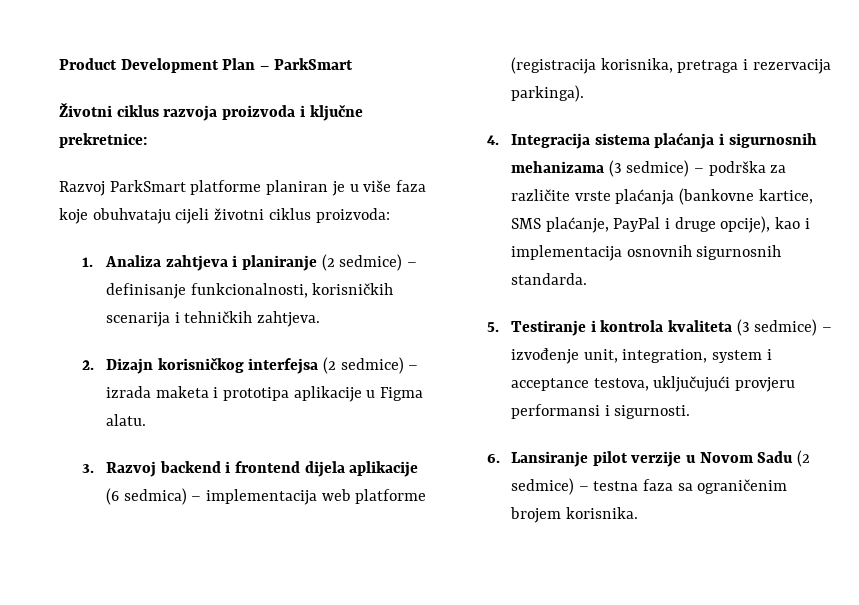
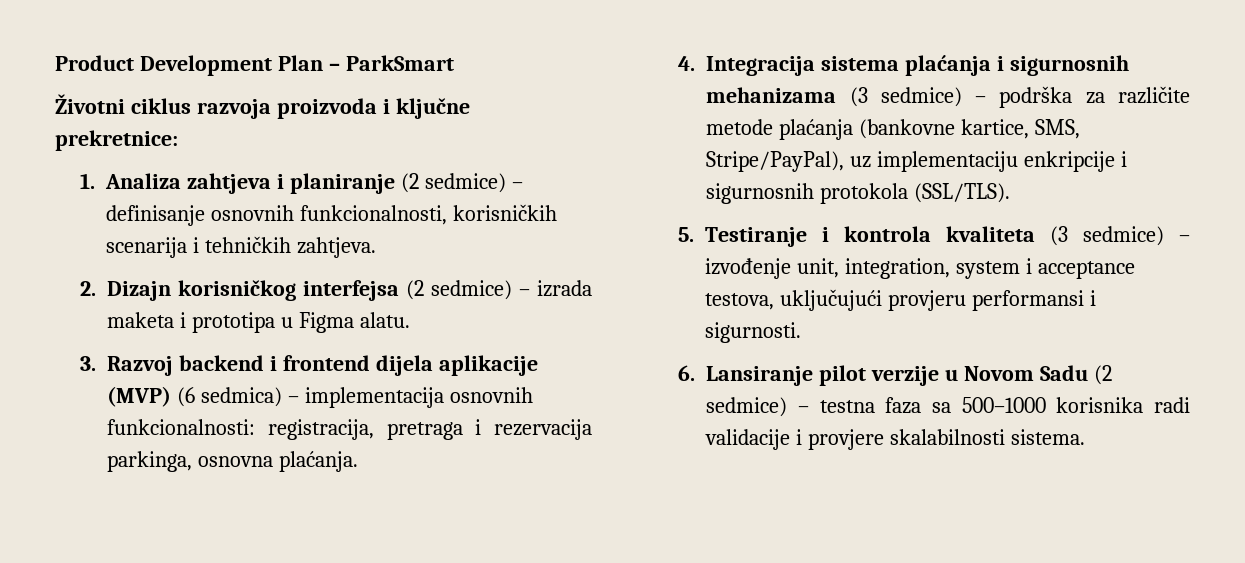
- Razvoj ParkSmart platforme planiran je u više faza koje obuhvataju cijeli životni ciklus proizvoda:
- 1. Analiza zahtjeva i planiranje (2 sedmice) – definisanje funkcionalnosti, korisničkih scenarija i tehničkih zahtjeva.
+ 1. Analiza zahtjeva i planiranje (2 sedmice) – definisanje osnovnih funkcionalnosti, korisničkih scenarija i tehničkih zahtjeva.
- 2. Dizajn korisničkog interfejsa (2 sedmice) – izrada maketa i prototipa aplikacije u Figma alatu.
+ 2. Dizajn korisničkog interfejsa (2 sedmice) – izrada maketa i prototipa u Figma alatu.
- 3. Razvoj backend i frontend dijela aplikacije (6 sedmica) – implementacija web platforme (registracija korisnika, pretraga i rezervacija parkinga).
+ 3. Razvoj backend i frontend dijela aplikacije (MVP) (6 sedmica) – implementacija osnovnih funkcionalnosti: registracija, pretraga i rezervacija parkinga, osnovna plaćanja.
- 4. Integracija sistema plaćanja i sigurnosnih mehanizama (3 sedmice) – podrška za različite vrste plaćanja (bankovne kartice, SMS plaćanje, PayPal i druge opcije), kao i implementacija osnovnih sigurnosnih standarda.
+ 4. Integracija sistema plaćanja i sigurnosnih mehanizama (3 sedmice) – podrška za različite metode plaćanja (bankovne kartice, SMS, Stripe/PayPal), uz implementaciju enkripcije i sigurnosnih protokola (SSL/TLS).
- 6. Lansiranje pilot verzije u Novom Sadu (2 sedmice) – testna faza sa ograničenim brojem korisnika.
+ 6. Lansiranje pilot verzije u Novom Sadu (2 sedmice) – testna faza sa 500–1000 korisnika radi validacije i provjere skalabilnosti sistema.

